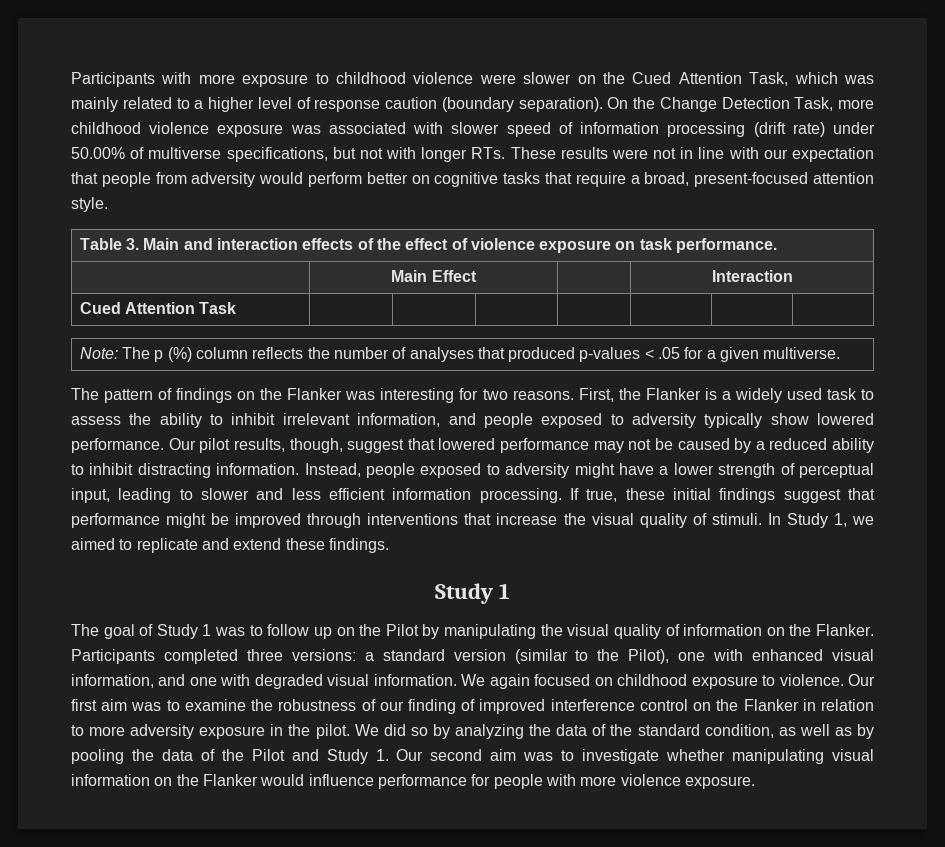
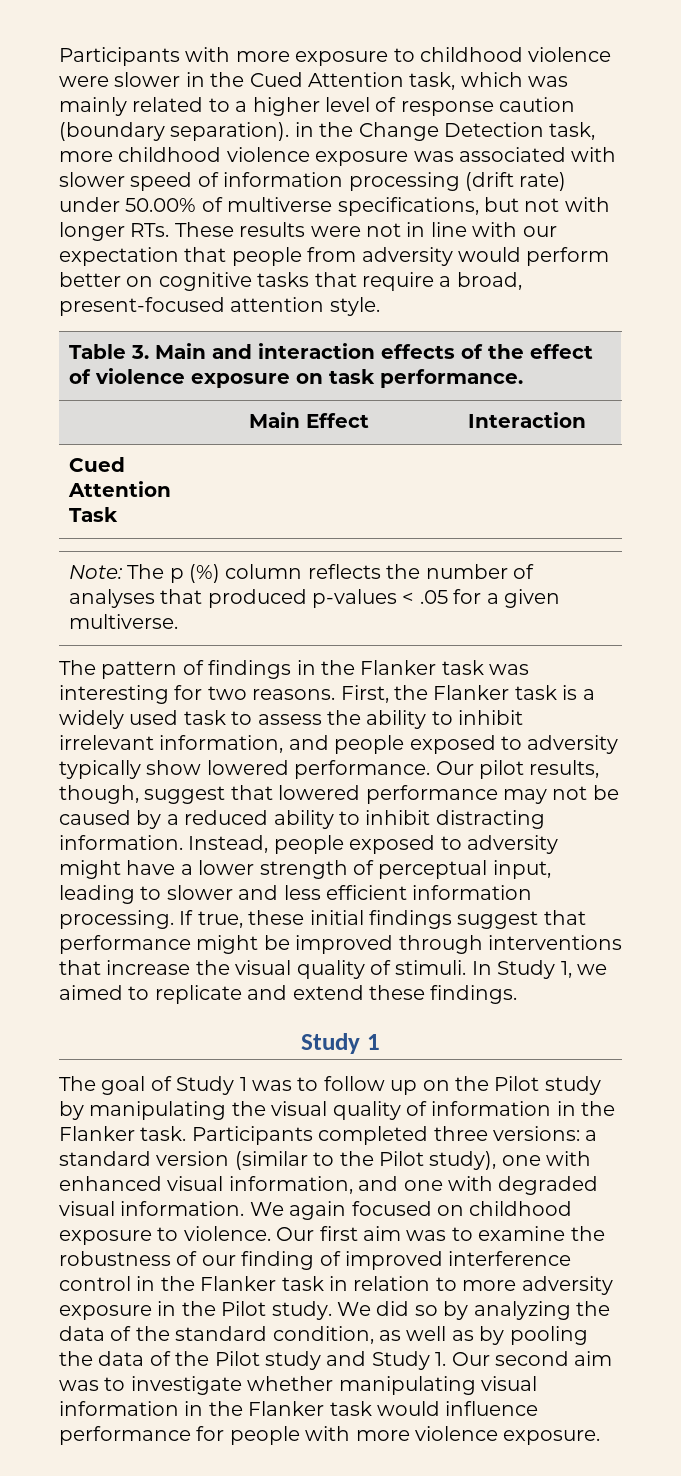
- Participants with more exposure to childhood violence were slower on the Cued Attention Task, which was mainly related to a higher level of response caution (boundary separation). On the Change Detection Task, more childhood violence exposure was associated with slower speed of information processing (drift rate) under 50.00% of multiverse specifications, but not with longer RTs. These results were not in line with our expectation that people from adversity would perform better on cognitive tasks that require a broad, present-focused attention style.
+ Participants with more exposure to childhood violence were slower in the Cued Attention task, which was mainly related to a higher level of response caution (boundary separation). in the Change Detection task, more childhood violence exposure was associated with slower speed of information processing (drift rate) under 50.00% of multiverse specifications, but not with longer RTs. These results were not in line with our expectation that people from adversity would perform better on cognitive tasks that require a broad, present-focused attention style.
- The pattern of findings on the Flanker was interesting for two reasons.
+ The pattern of findings in the Flanker task was interesting for two reasons.
- First, the Flanker is a widely used task to assess the ability to inhibit irrelevant information, and people exposed to adversity typically show lowered performance.
+ First, the Flanker task is a widely used task to assess the ability to inhibit irrelevant information, and people exposed to adversity typically show lowered performance.
- The goal of Study 1 was to follow up on the Pilot by manipulating the visual quality of information on the Flanker.
+ The goal of Study 1 was to follow up on the Pilot study by manipulating the visual quality of information in the Flanker task.
- Participants completed three versions: a standard version (similar to the Pilot), one with enhanced visual information, and one with degraded visual information.
+ Participants completed three versions: a standard version (similar to the Pilot study), one with enhanced visual information, and one with degraded visual information.
- Our first aim was to examine the robustness of our finding of improved interference control on the Flanker in relation to more adversity exposure in the pilot.
+ Our first aim was to examine the robustness of our finding of improved interference control in the Flanker task in relation to more adversity exposure in the Pilot study.
- We did so by analyzing the data of the standard condition, as well as by pooling the data of the Pilot and Study 1. Our second aim was to investigate whether manipulating visual information on the Flanker would influence performance for people with more violence exposure.
+ We did so by analyzing the data of the standard condition, as well as by pooling the data of the Pilot study and Study 1. Our second aim was to investigate whether manipulating visual information in the Flanker task would influence performance for people with more violence exposure.

